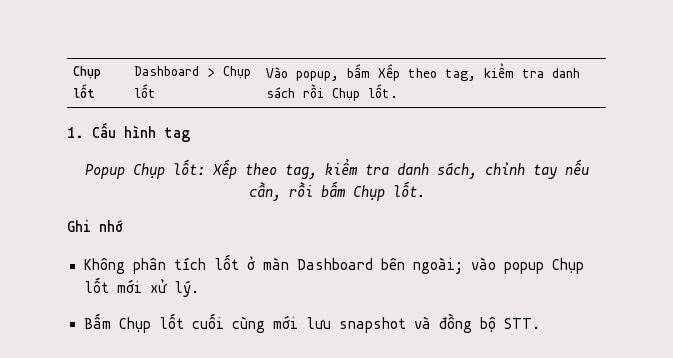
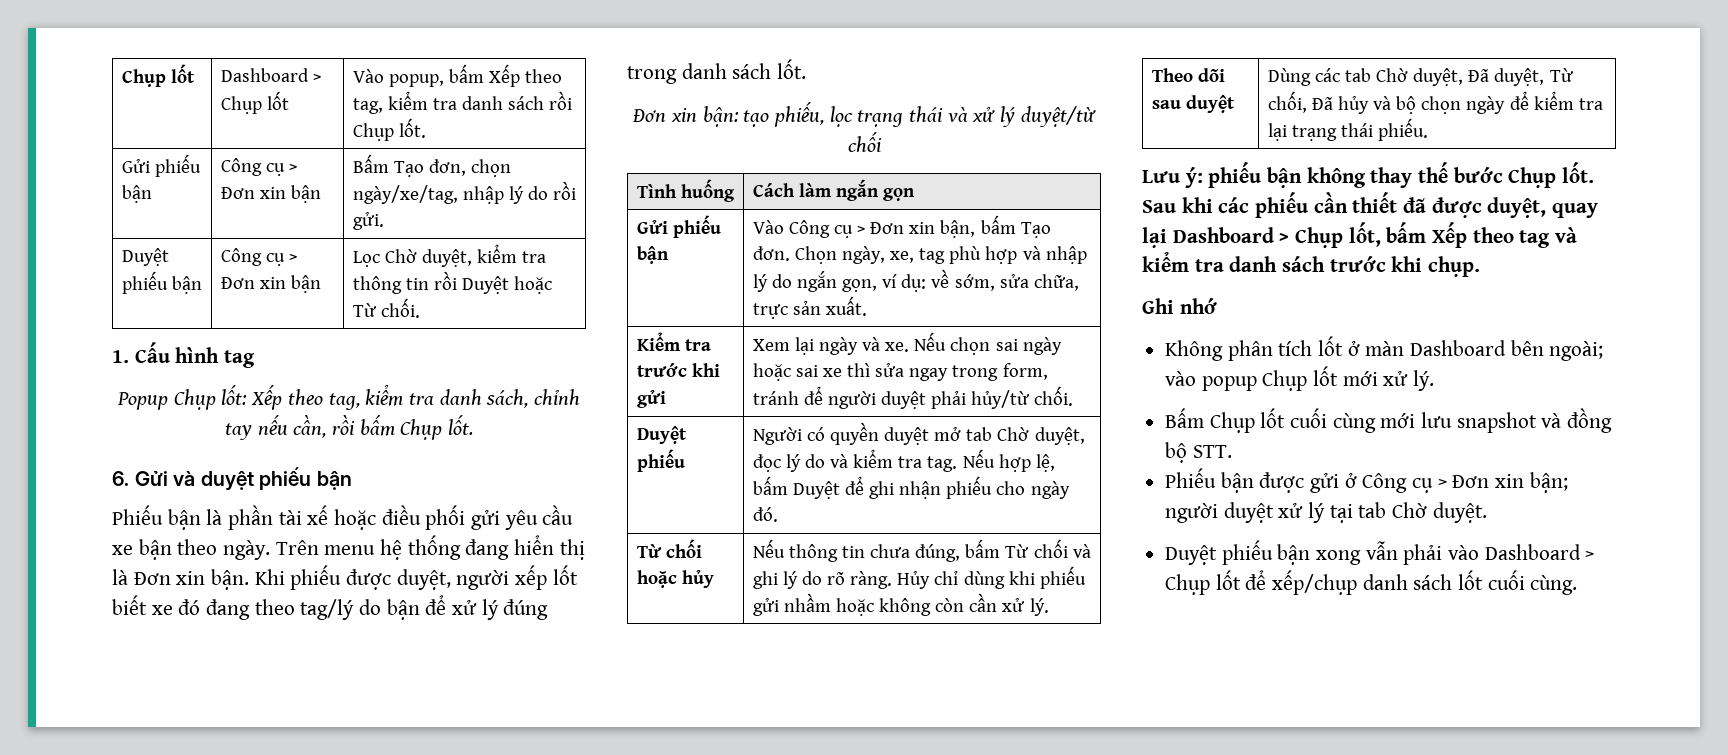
+ Gửi phiếu bận | Công cụ > Đơn xin bận | Bấm Tạo đơn, chọn ngày/xe/tag, nhập lý do rồi gửi.
+ Duyệt phiếu bận | Công cụ > Đơn xin bận | Lọc Chờ duyệt, kiểm tra thông tin rồi Duyệt hoặc Từ chối.
+ 6. Gửi và duyệt phiếu bận
+ Phiếu bận là phần tài xế hoặc điều phối gửi yêu cầu xe bận theo ngày. Trên menu hệ thống đang hiển thị là Đơn xin bận. Khi phiếu được duyệt, người xếp lốt biết xe đó đang theo tag/lý do bận để xử lý đúng trong danh sách lốt.
+ Đơn xin bận: tạo phiếu, lọc trạng thái và xử lý duyệt/từ chối
+ Tình huống | Cách làm ngắn gọn
+ Gửi phiếu bận | Vào Công cụ > Đơn xin bận, bấm Tạo đơn. Chọn ngày, xe, tag phù hợp và nhập lý do ngắn gọn, ví dụ: về sớm, sửa chữa, trực sản xuất.
+ Kiểm tra trước khi gửi | Xem lại ngày và xe. Nếu chọn sai ngày hoặc sai xe thì sửa ngay trong form, tránh để người duyệt phải hủy/từ chối.
+ Duyệt phiếu | Người có quyền duyệt mở tab Chờ duyệt, đọc lý do và kiểm tra tag. Nếu hợp lệ, bấm Duyệt để ghi nhận phiếu cho ngày đó.
+ Từ chối hoặc hủy | Nếu thông tin chưa đúng, bấm Từ chối và ghi lý do rõ ràng. Hủy chỉ dùng khi phiếu gửi nhầm hoặc không còn cần xử lý.
+ Theo dõi sau duyệt | Dùng các tab Chờ duyệt, Đã duyệt, Từ chối, Đã hủy và bộ chọn ngày để kiểm tra lại trạng thái phiếu.
+ Lưu ý: phiếu bận không thay thế bước Chụp lốt. Sau khi các phiếu cần thiết đã được duyệt, quay lại Dashboard > Chụp lốt, bấm Xếp theo tag và kiểm tra danh sách trước khi chụp.
+ Phiếu bận được gửi ở Công cụ > Đơn xin bận; người duyệt xử lý tại tab Chờ duyệt.
+ Duyệt phiếu bận xong vẫn phải vào Dashboard > Chụp lốt để xếp/chụp danh sách lốt cuối cùng.

